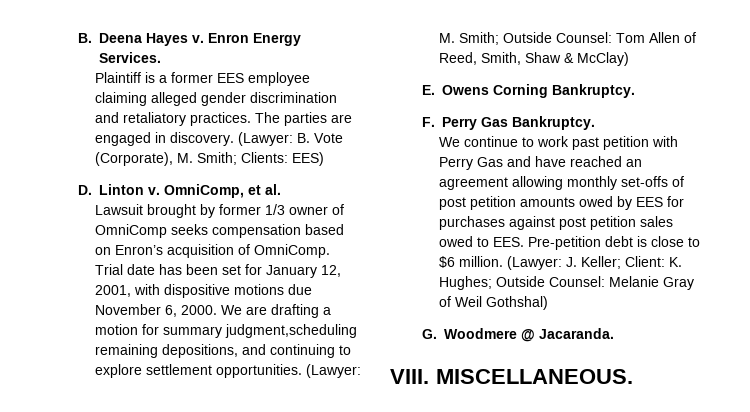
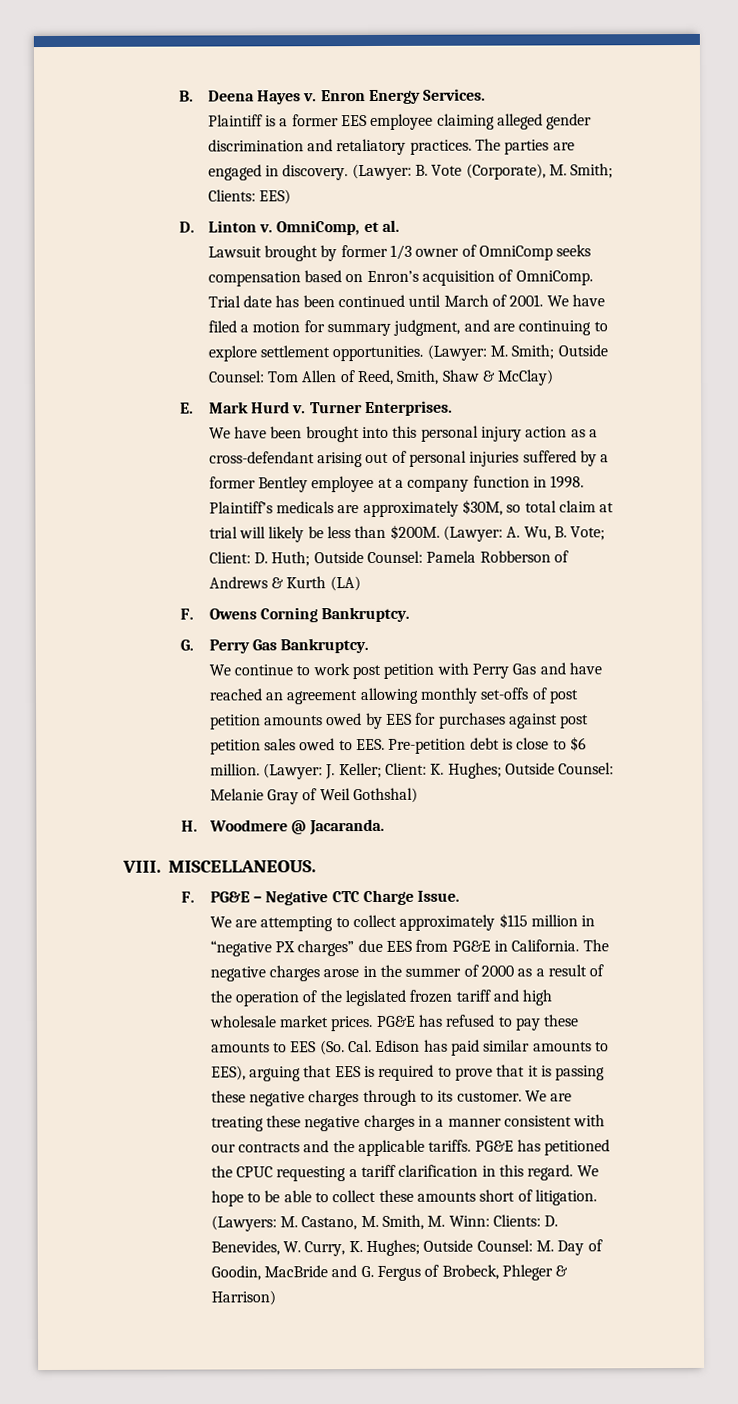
- Trial date has been set for January 12, 2001, with dispositive motions due November 6, 2000. We are drafting a motion for summary judgment,scheduling remaining depositions, and continuing to explore settlement opportunities.
+ Trial date has been continued until March of 2001. We have filed a motion for summary judgment, and are continuing to explore settlement opportunities.
- E. Owens Corning Bankruptcy.
+ E. Mark Hurd v. Turner Enterprises.
+ We have been brought into this personal injury action as a cross-defendant arising out of personal injuries suffered by a former Bentley employee at a company function in 1998. Plaintiff’s medicals are approximately $30M, so total claim at trial will likely be less than $200M. (Lawyer: A. Wu, B. Vote; Client: D. Huth; Outside Counsel: Pamela Robberson of Andrews & Kurth (LA)
+ F. Owens Corning Bankruptcy.
- F. Perry Gas Bankruptcy.
+ G. Perry Gas Bankruptcy.
- We continue to work past petition with Perry Gas and have reached an agreement allowing monthly set-offs of post petition amounts owed by EES for purchases against post petition sales owed to EES. Pre-petition debt is close to $6 million.
+ We continue to work post petition with Perry Gas and have reached an agreement allowing monthly set-offs of post petition amounts owed by EES for purchases against post petition sales owed to EES. Pre-petition debt is close to $6 million.
- G. Woodmere @ Jacaranda.
+ H. Woodmere @ Jacaranda.
+ F. PG&E – Negative CTC Charge Issue.
+ We are attempting to collect approximately $115 million in “negative PX charges” due EES from PG&E in California. The negative charges arose in the summer of 2000 as a result of the operation of the legislated frozen tariff and high wholesale market prices. PG&E has refused to pay these amounts to EES (So. Cal. Edison has paid similar amounts to EES), arguing that EES is required to prove that it is passing these negative charges through to its customer. We are treating these negative charges in a manner consistent with our contracts and the applicable tariffs. PG&E has petitioned the CPUC requesting a tariff clarification in this regard. We hope to be able to collect these amounts short of litigation. (Lawyers: M. Castano, M. Smith, M. Winn: Clients: D. Benevides, W. Curry, K. Hughes; Outside Counsel: M. Day of Goodin, MacBride and G. Fergus of Brobeck, Phleger & Harrison)

